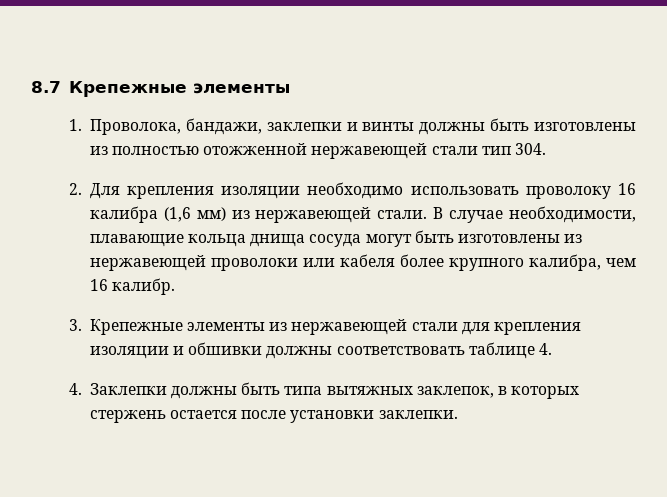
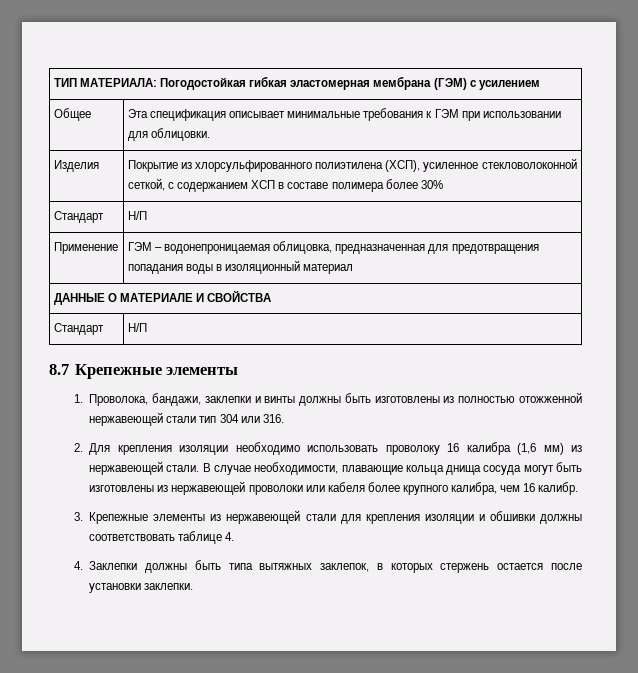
+ ТИП МАТЕРИАЛА: Погодостойкая гибкая эластомерная мембрана (ГЭМ) с усилением
+ Общее | Эта спецификация описывает минимальные требования к ГЭМ при использовании для облицовки.
+ Изделия | Покрытие из хлорсульфированного полиэтилена (ХСП), усиленное стекловолоконной сеткой, с содержанием ХСП в составе полимера более 30%
+ Стандарт | Н/П
+ Применение | ГЭМ – водонепроницаемая облицовка, предназначенная для предотвращения попадания воды в изоляционный материал
+ ДАННЫЕ О МАТЕРИАЛЕ И СВОЙСТВА
+ Стандарт | Н/П
- 1. Проволока, бандажи, заклепки и винты должны быть изготовлены из полностью отожженной нержавеющей стали тип 304.
+ 1. Проволока, бандажи, заклепки и винты должны быть изготовлены из полностью отожженной нержавеющей стали тип 304 или 316.

